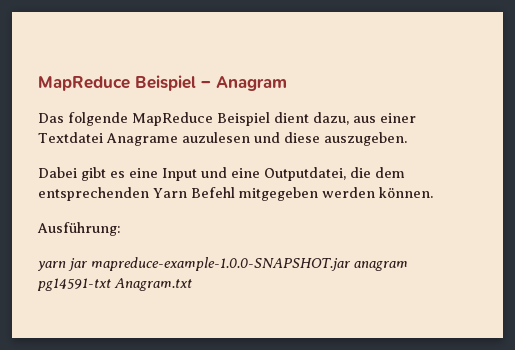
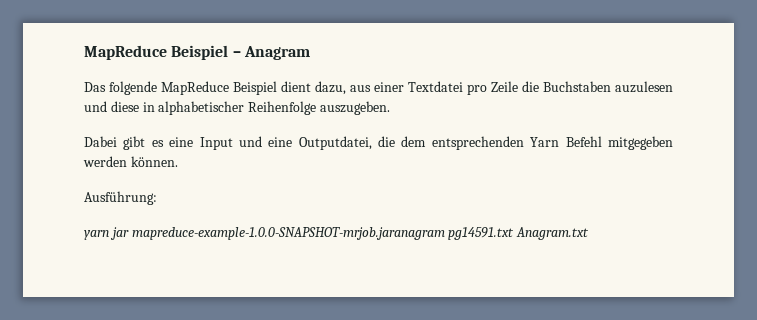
- Das folgende MapReduce Beispiel dient dazu, aus einer Textdatei Anagrame auzulesen und diese auszugeben.
+ Das folgende MapReduce Beispiel dient dazu, aus einer Textdatei pro Zeile die Buchstaben auzulesen und diese in alphabetischer Reihenfolge auszugeben.
- yarn jar mapreduce-example-1.0.0-SNAPSHOT.jar anagram pg14591-txt Anagram.txt
+ yarn jar mapreduce-example-1.0.0-SNAPSHOT-mrjob.jaranagram pg14591.txt Anagram.txt

